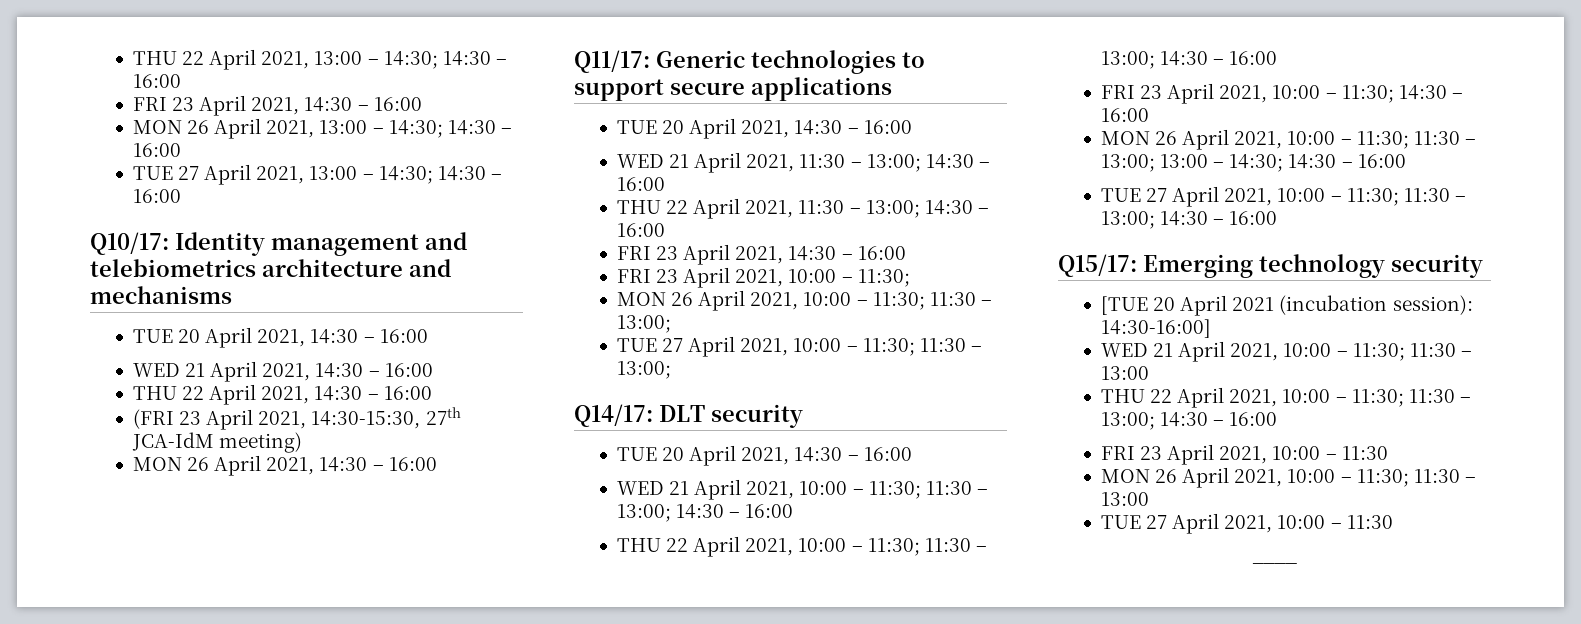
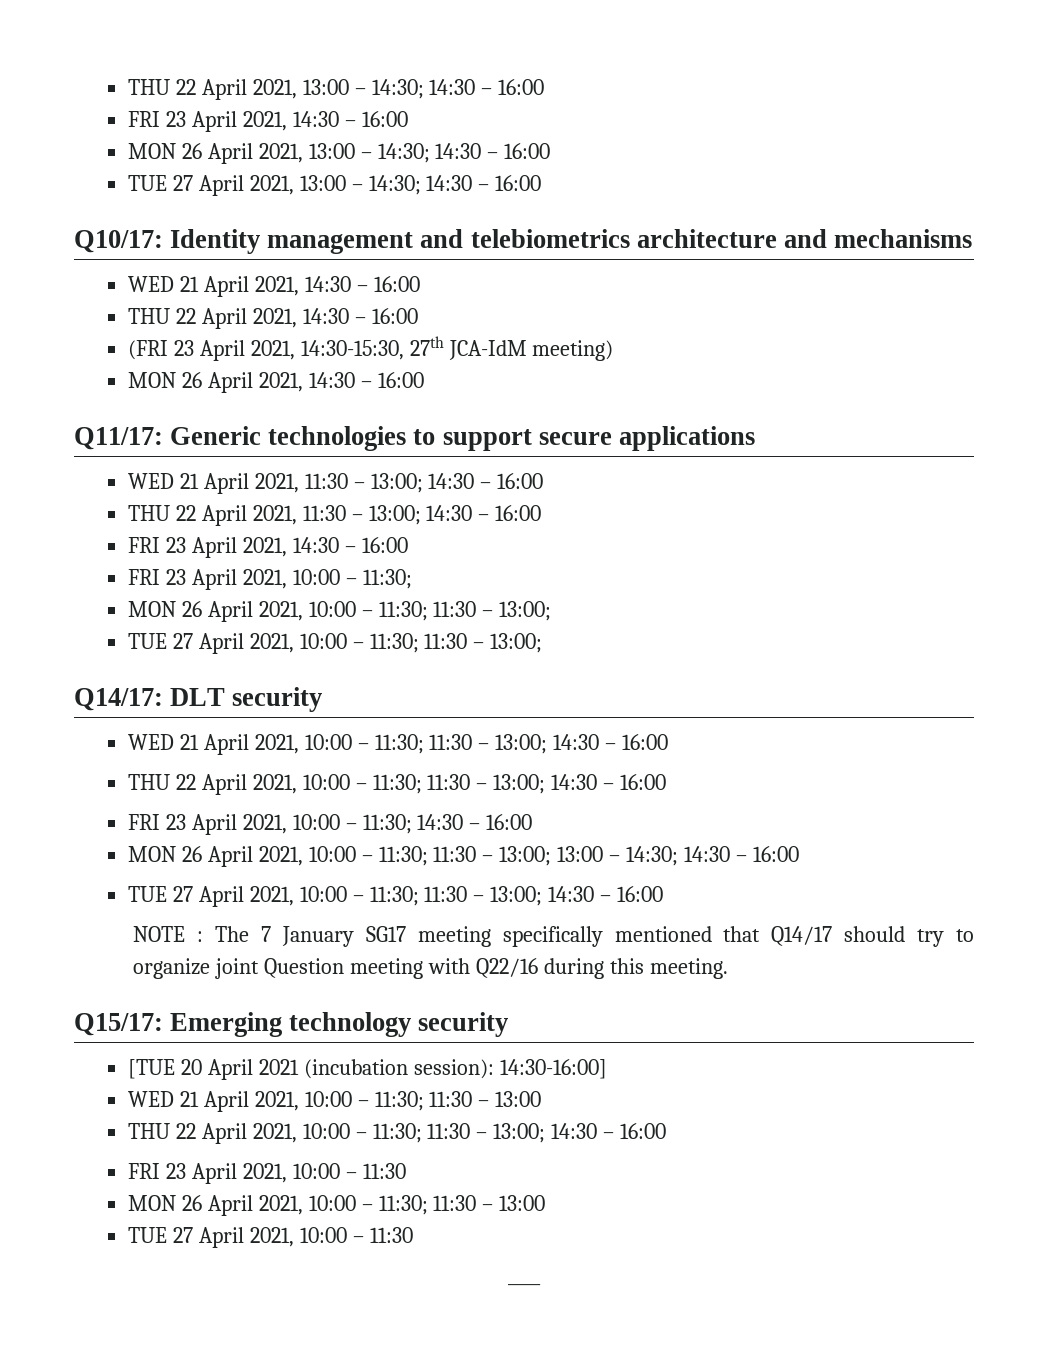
  Q10/17: Identity management and telebiometrics architecture and mechanisms
- TUE 20 April 2021, 14:30 – 16:00
  Q11/17: Generic technologies to support secure applications
- TUE 20 April 2021, 14:30 – 16:00
  Q14/17: DLT security
- TUE 20 April 2021, 14:30 – 16:00
+ NOTE : The 7 January SG17 meeting specifically mentioned that Q14/17 should try to organize joint Question meeting with Q22/16 during this meeting.

